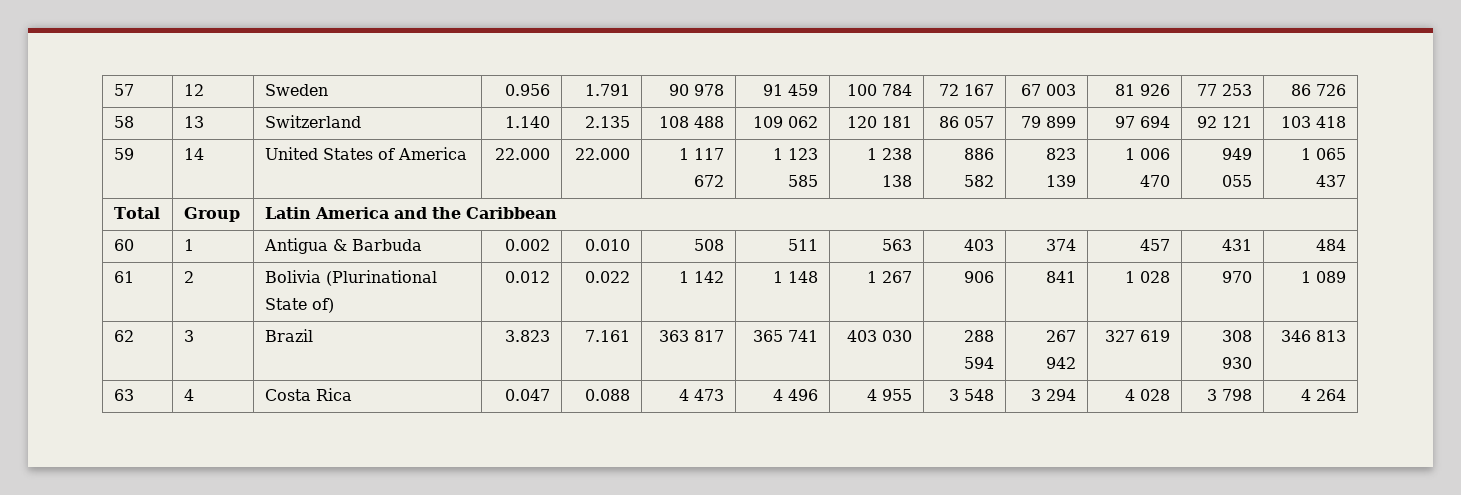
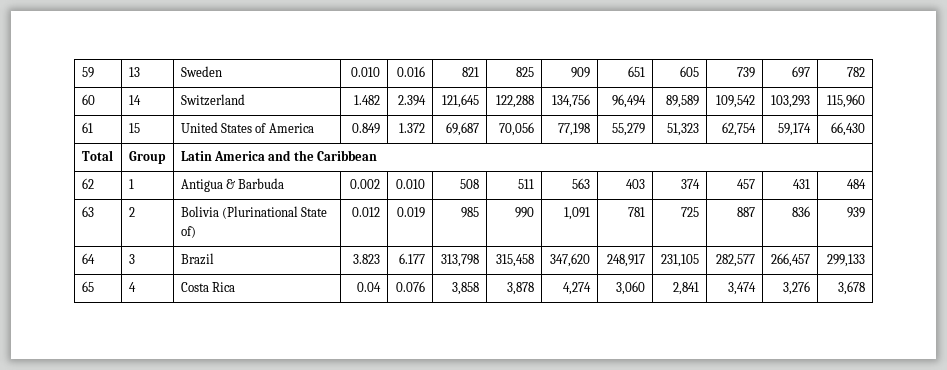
- 57 | 12 | Sweden | 0.956 | 1.791 | 90 978 | 91 459 | 100 784 | 72 167 | 67 003 | 81 926 | 77 253 | 86 726
- 58 | 13 | Switzerland | 1.140 | 2.135 | 108 488 | 109 062 | 120 181 | 86 057 | 79 899 | 97 694 | 92 121 | 103 418
- 59 | 14 | United States of America | 22.000 | 22.000 | 1 117 672 | 1 123 585 | 1 238 138 | 886 582 | 823 139 | 1 006 470 | 949 055 | 1 065 437
+ 59 | 13 | Sweden | 0.010 | 0.016 | 821 | 825 | 909 | 651 | 605 | 739 | 697 | 782
+ 60 | 14 | Switzerland | 1.482 | 2.394 | 121,645 | 122,288 | 134,756 | 96,494 | 89,589 | 109,542 | 103,293 | 115,960
+ 61 | 15 | United States of America | 0.849 | 1.372 | 69,687 | 70,056 | 77,198 | 55,279 | 51,323 | 62,754 | 59,174 | 66,430
- 60 | 1 | Antigua & Barbuda | 0.002 | 0.010 | 508 | 511 | 563 | 403 | 374 | 457 | 431 | 484
+ 62 | 1 | Antigua & Barbuda | 0.002 | 0.010 | 508 | 511 | 563 | 403 | 374 | 457 | 431 | 484
- 61 | 2 | Bolivia (Plurinational State of) | 0.012 | 0.022 | 1 142 | 1 148 | 1 267 | 906 | 841 | 1 028 | 970 | 1 089
- 62 | 3 | Brazil | 3.823 | 7.161 | 363 817 | 365 741 | 403 030 | 288 594 | 267 942 | 327 619 | 308 930 | 346 813
- 63 | 4 | Costa Rica | 0.047 | 0.088 | 4 473 | 4 496 | 4 955 | 3 548 | 3 294 | 4 028 | 3 798 | 4 264
+ 63 | 2 | Bolivia (Plurinational State of) | 0.012 | 0.019 | 985 | 990 | 1,091 | 781 | 725 | 887 | 836 | 939
+ 64 | 3 | Brazil | 3.823 | 6.177 | 313,798 | 315,458 | 347,620 | 248,917 | 231,105 | 282,577 | 266,457 | 299,133
+ 65 | 4 | Costa Rica | 0.04 | 0.076 | 3,858 | 3,878 | 4,274 | 3,060 | 2,841 | 3,474 | 3,276 | 3,678

